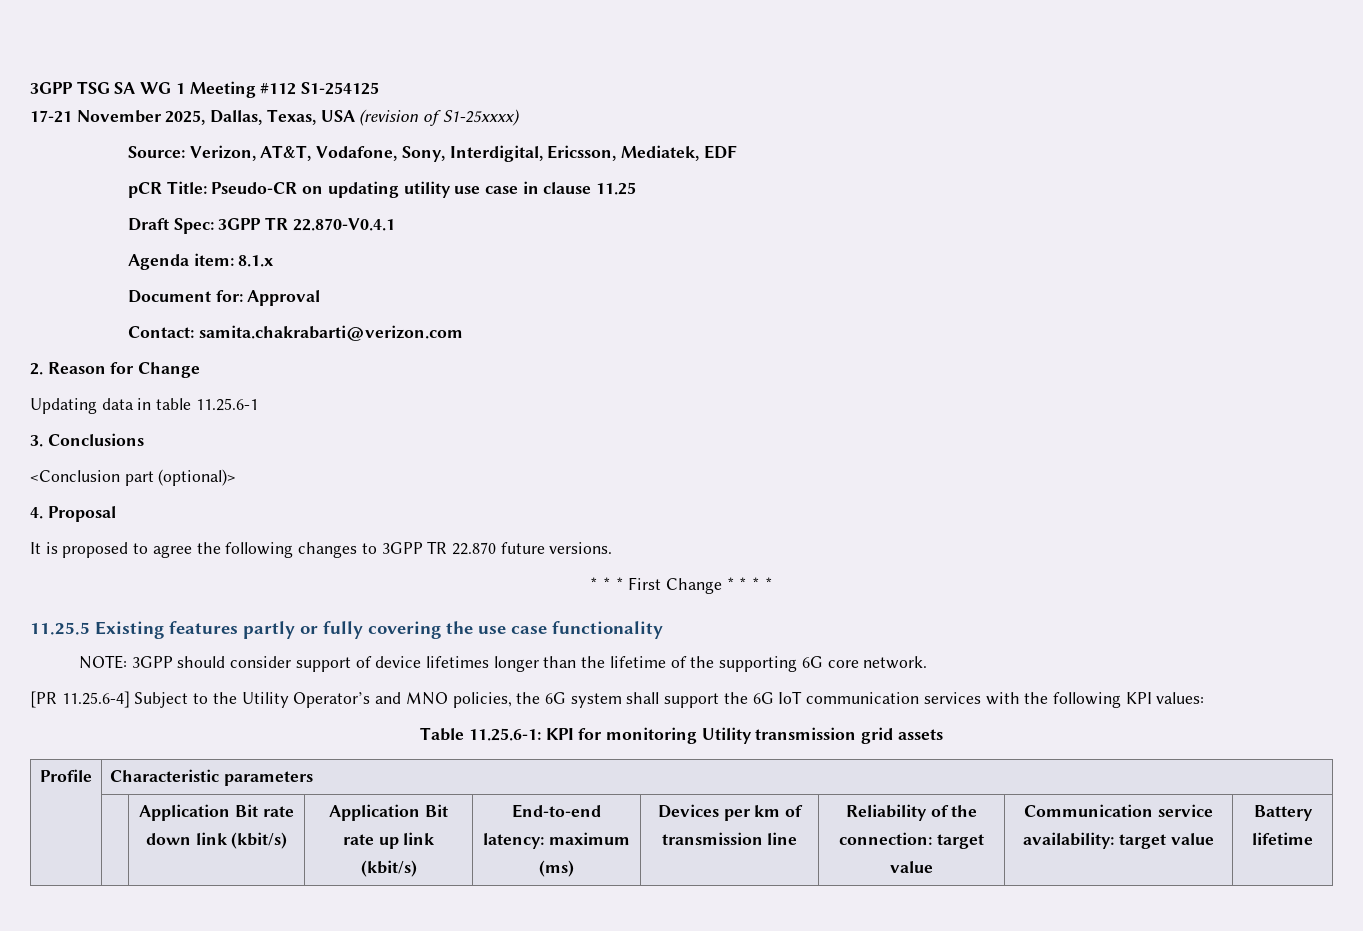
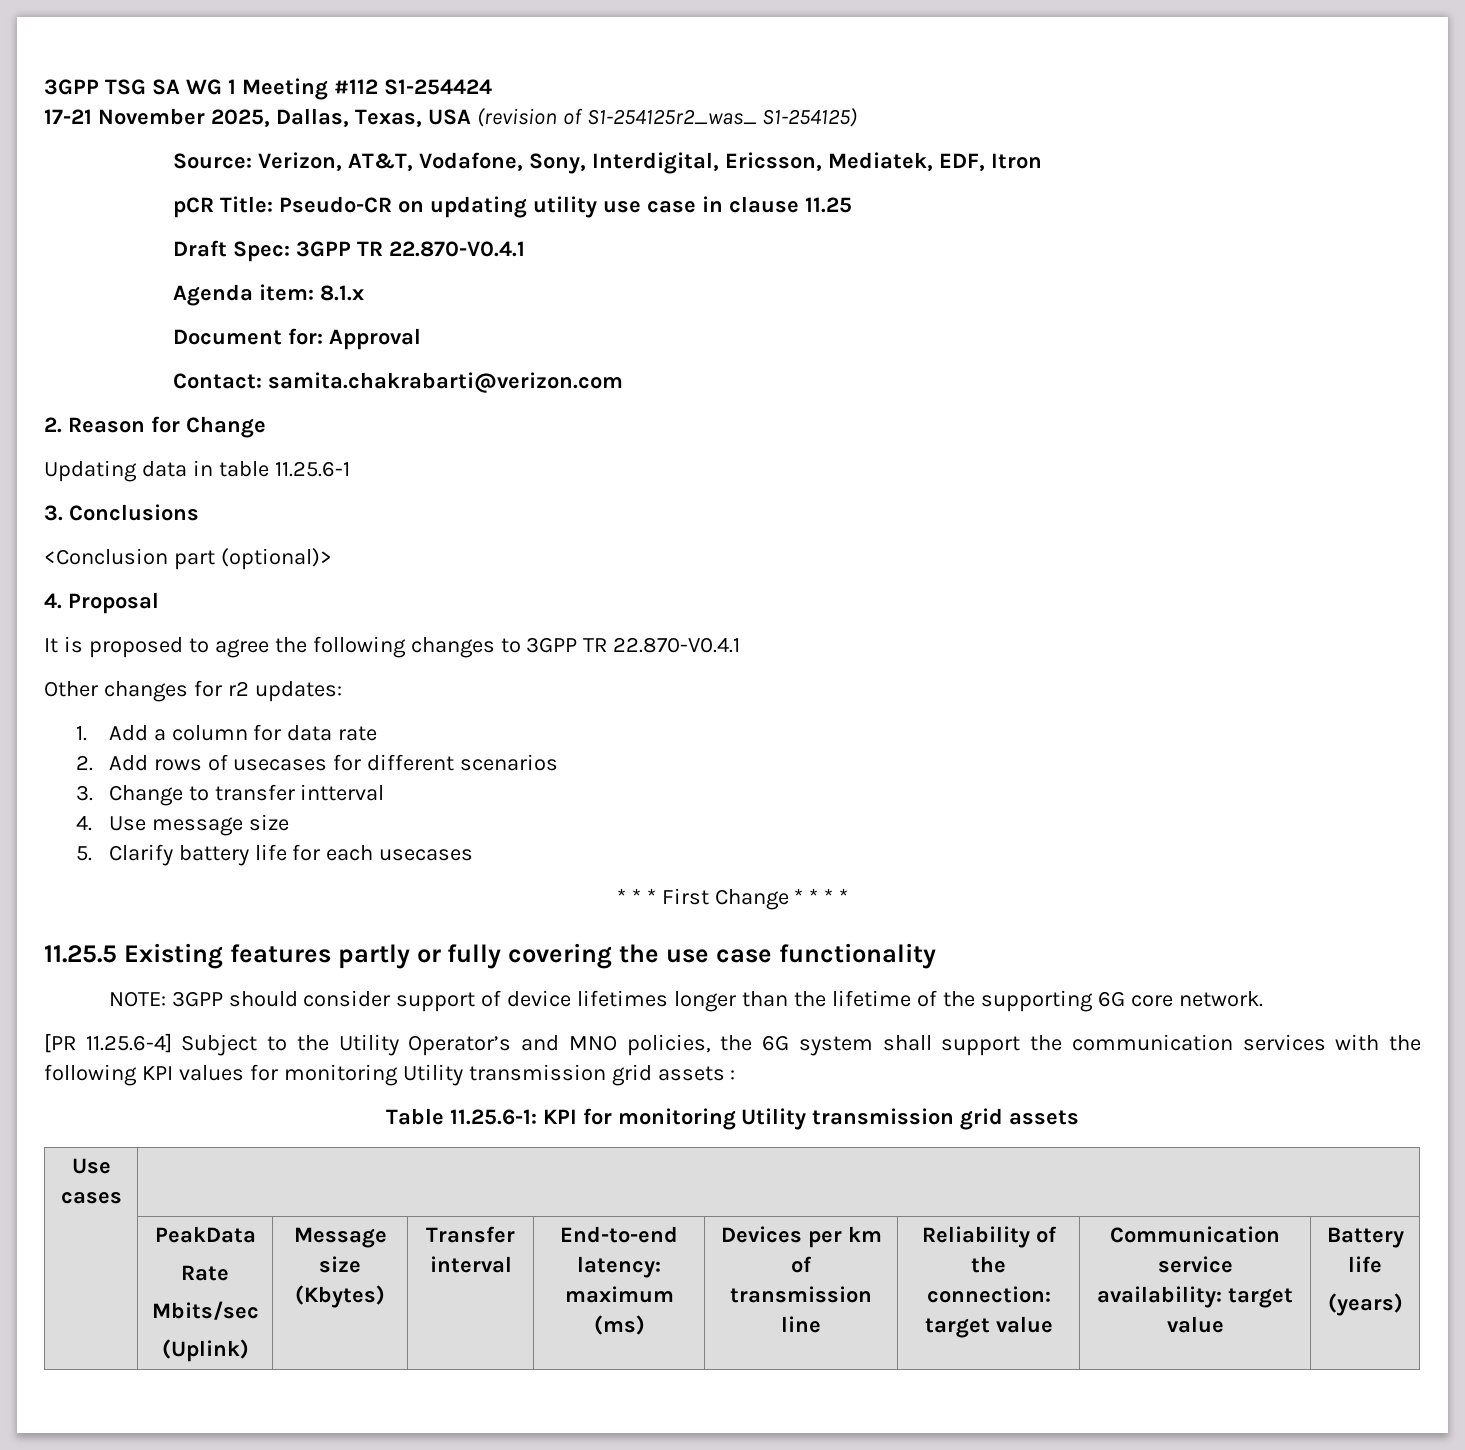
- 3GPP TSG SA WG 1 Meeting #112 S1-254125
+ 3GPP TSG SA WG 1 Meeting #112 S1-254424
- 17-21 November 2025, Dallas, Texas, USA (revision of S1-25xxxx)
+ 17-21 November 2025, Dallas, Texas, USA (revision of S1-254125r2_was_ S1-254125)
- Source: Verizon, AT&T, Vodafone, Sony, Interdigital, Ericsson, Mediatek, EDF
+ Source: Verizon, AT&T, Vodafone, Sony, Interdigital, Ericsson, Mediatek, EDF, Itron
- It is proposed to agree the following changes to 3GPP TR 22.870 future versions.
+ It is proposed to agree the following changes to 3GPP TR 22.870-V0.4.1
+ Other changes for r2 updates:
+ 1. Add a column for data rate
+ 2. Add rows of usecases for different scenarios
+ 3. Change to transfer intterval
+ 4. Use message size
+ 5. Clarify battery life for each usecases
- [PR 11.25.6-4] Subject to the Utility Operator’s and MNO policies, the 6G system shall support the 6G IoT communication services with the following KPI values:
+ [PR 11.25.6-4] Subject to the Utility Operator’s and MNO policies, the 6G system shall support the communication services with the following KPI values for monitoring Utility transmission grid assets :
- Profile | Characteristic parameters
- | | Application Bit rate down link (kbit/s) | Application Bit rate up link (kbit/s) | End-to-end latency: maximum (ms) | Devices per km of transmission line | Reliability of the connection: target value | Communication service availability: target value | Battery lifetime
+ Use cases |
+ | PeakData
+ Rate
+ Mbits/sec
+ (Uplink) | Message size (Kbytes) | Transfer interval | End-to-end latency: maximum (ms) | Devices per km of transmission line | Reliability of the connection: target value | Communication service availability: target value | Battery life
+ (years)

